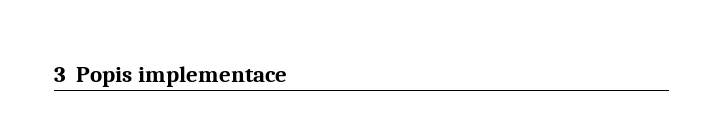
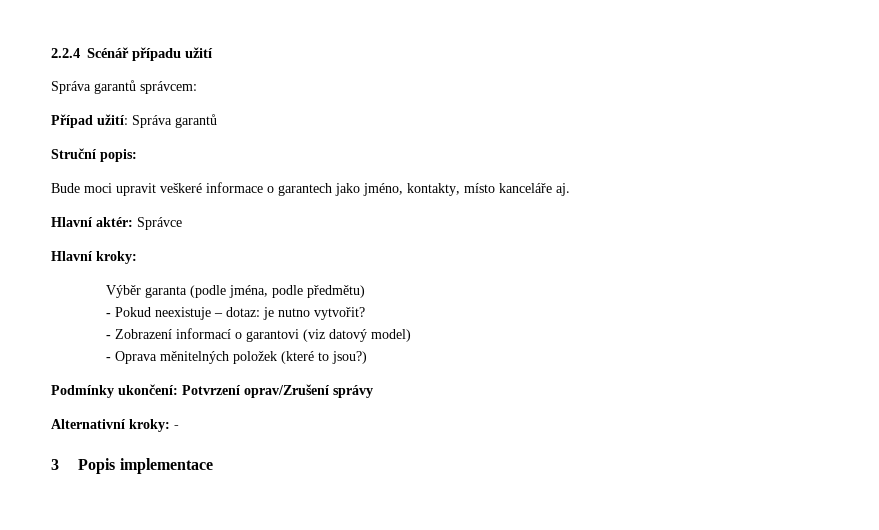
+ 2.2.4 Scénář případu užití
+ Správa garantů správcem:
+ Případ užití: Správa garantů
+ Struční popis:
+ Bude moci upravit veškeré informace o garantech jako jméno, kontakty, místo kanceláře aj.
+ Hlavní aktér: Správce
+ Hlavní kroky:
+ Výběr garanta (podle jména, podle předmětu)
+ - Pokud neexistuje – dotaz: je nutno vytvořit?
+ - Zobrazení informací o garantovi (viz datový model)
+ - Oprava měnitelných položek (které to jsou?)
+ Podmínky ukončení: Potvrzení oprav/Zrušení správy
+ Alternativní kroky: -

